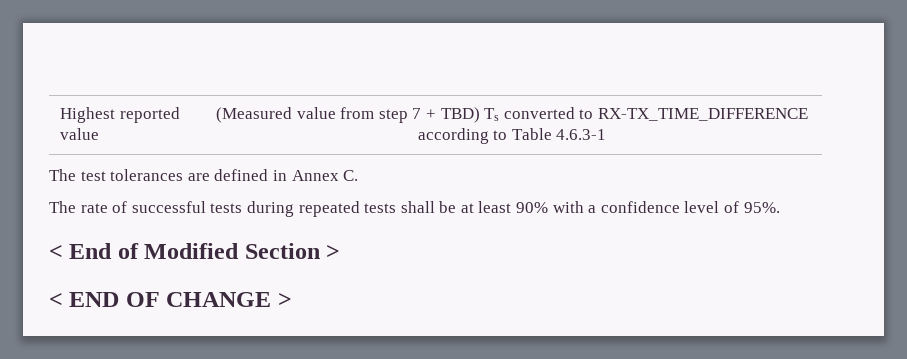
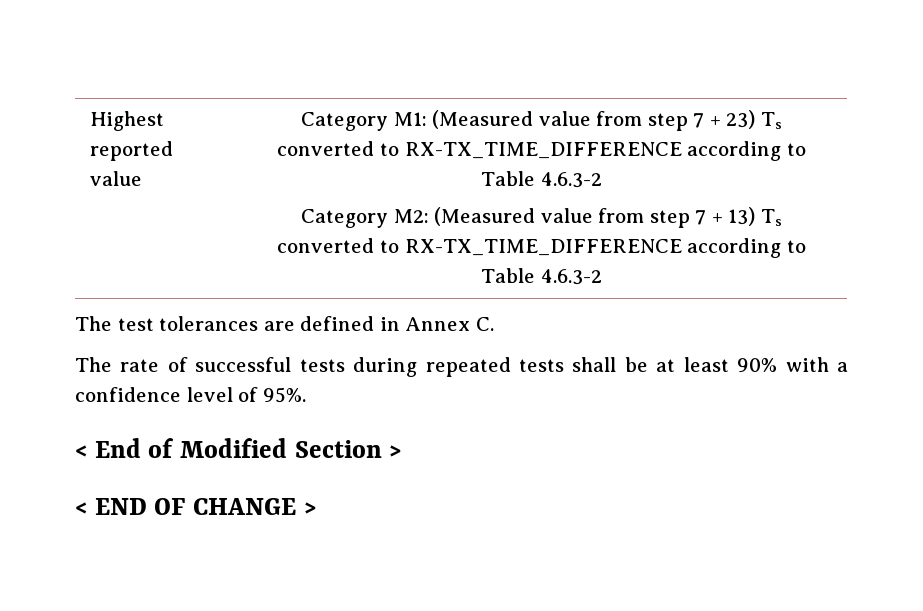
- Highest reported value | (Measured value from step 7 + TBD) Ts converted to RX-TX_TIME_DIFFERENCE according to Table 4.6.3-1
+ Highest reported value | Category M1: (Measured value from step 7 + 23) Ts converted to RX-TX_TIME_DIFFERENCE according to Table 4.6.3-2
+ Category M2: (Measured value from step 7 + 13) Ts converted to RX-TX_TIME_DIFFERENCE according to Table 4.6.3-2

